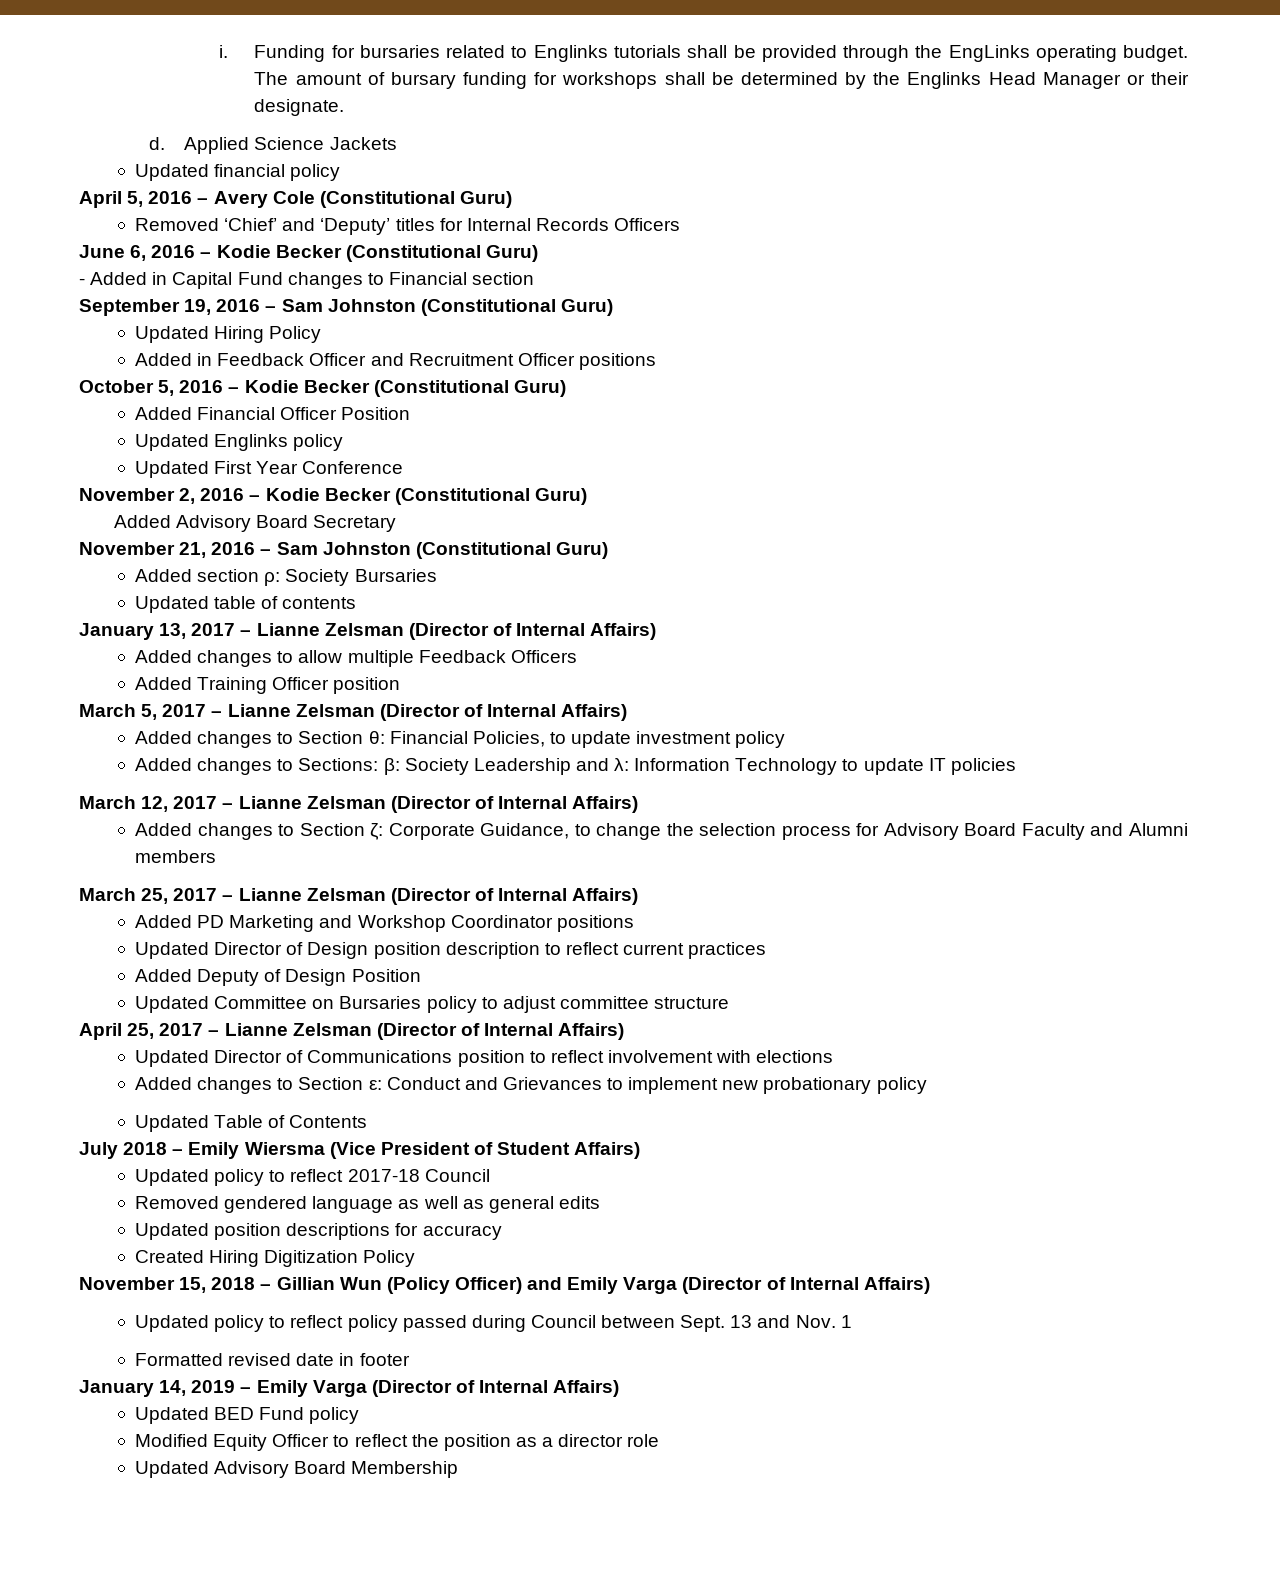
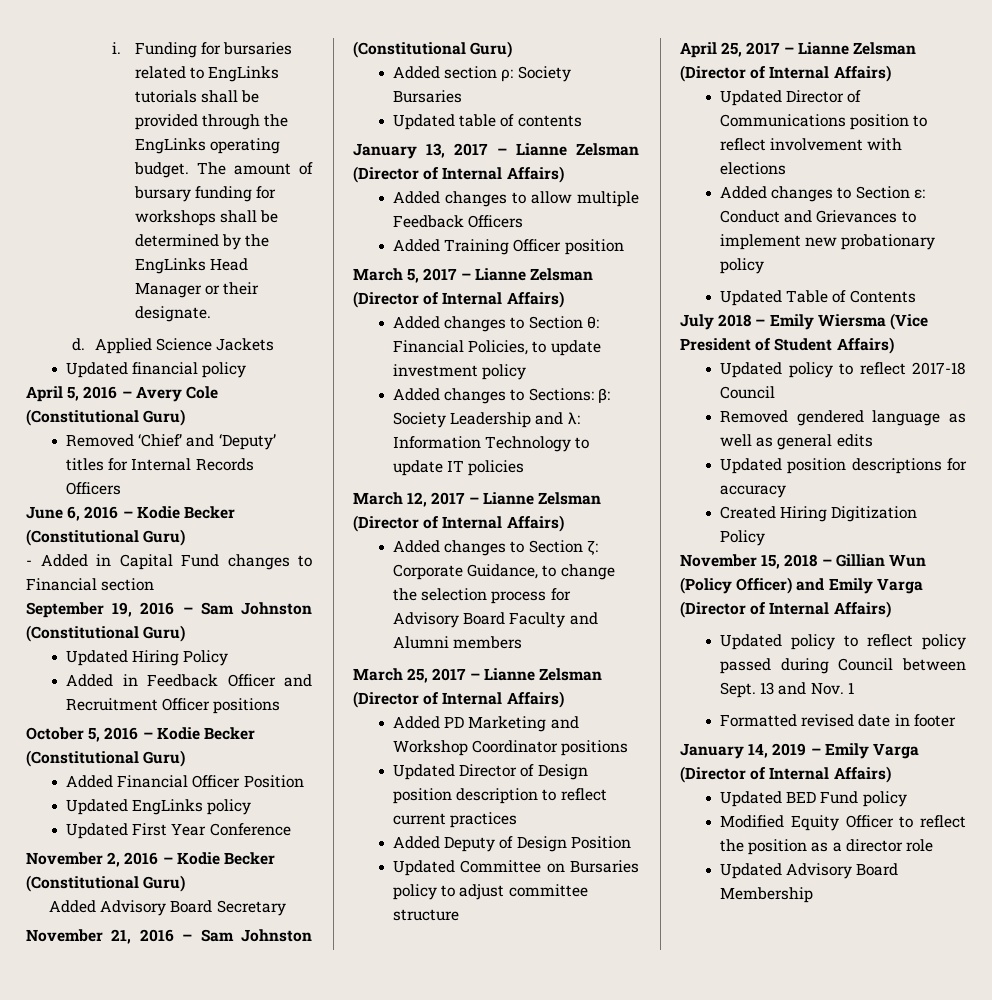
- Funding for bursaries related to Englinks tutorials shall be provided through the EngLinks operating budget.
+ Funding for bursaries related to EngLinks tutorials shall be provided through the EngLinks operating budget.
- The amount of bursary funding for workshops shall be determined by the Englinks Head Manager or their designate.
+ The amount of bursary funding for workshops shall be determined by the EngLinks Head Manager or their designate.
- Updated Englinks policy
+ Updated EngLinks policy

